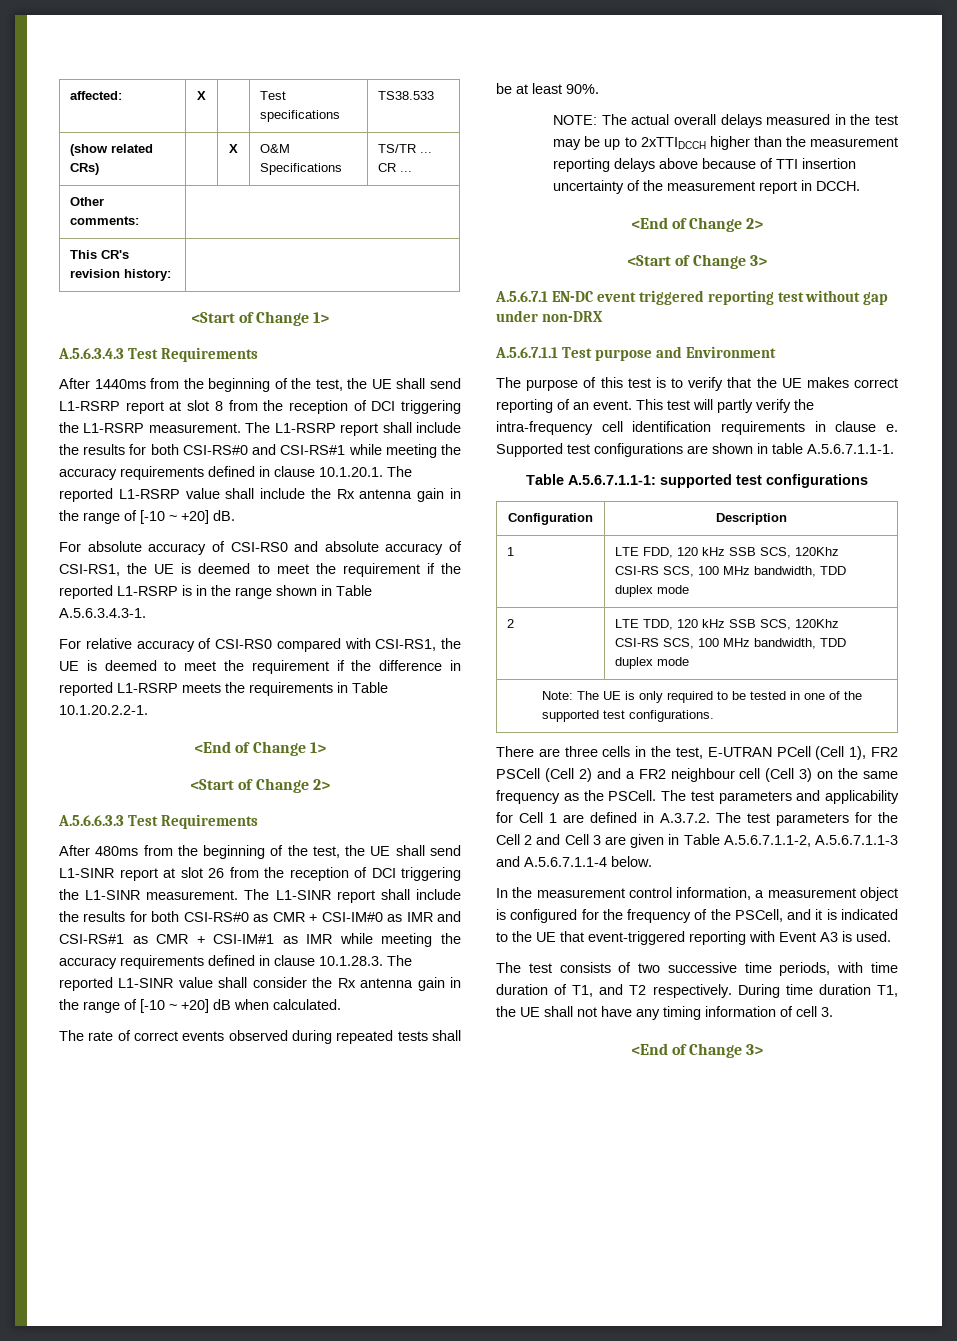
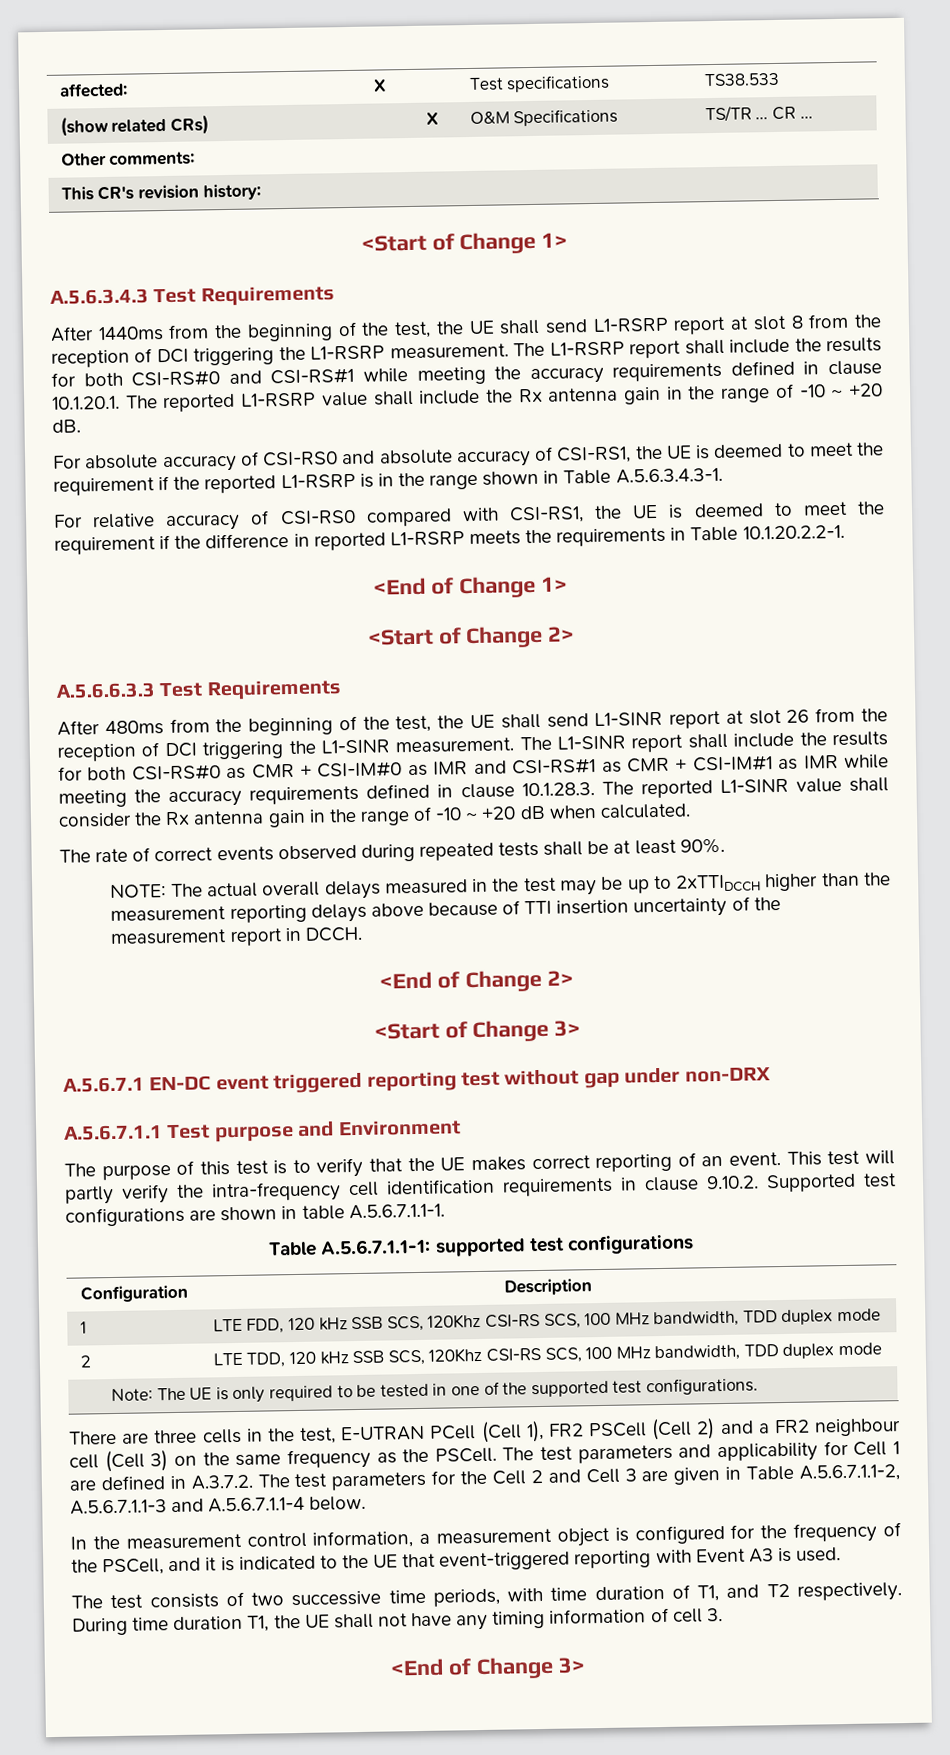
- The L1-RSRP report shall include the results for both CSI-RS#0 and CSI-RS#1 while meeting the accuracy requirements defined in clause 10.1.20.1. The reported L1-RSRP value shall include the Rx antenna gain in the range of [-10 ~ +20] dB.
+ The L1-RSRP report shall include the results for both CSI-RS#0 and CSI-RS#1 while meeting the accuracy requirements defined in clause 10.1.20.1. The reported L1-RSRP value shall include the Rx antenna gain in the range of -10 ~ +20 dB.
- The L1-SINR report shall include the results for both CSI-RS#0 as CMR + CSI-IM#0 as IMR and CSI-RS#1 as CMR + CSI-IM#1 as IMR while meeting the accuracy requirements defined in clause 10.1.28.3. The reported L1-SINR value shall consider the Rx antenna gain in the range of [-10 ~ +20] dB when calculated.
+ The L1-SINR report shall include the results for both CSI-RS#0 as CMR + CSI-IM#0 as IMR and CSI-RS#1 as CMR + CSI-IM#1 as IMR while meeting the accuracy requirements defined in clause 10.1.28.3. The reported L1-SINR value shall consider the Rx antenna gain in the range of -10 ~ +20 dB when calculated.
- This test will partly verify the intra-frequency cell identification requirements in clause e. Supported test configurations are shown in table A.5.6.7.1.1-1.
+ This test will partly verify the intra-frequency cell identification requirements in clause 9.10.2. Supported test configurations are shown in table A.5.6.7.1.1-1.

